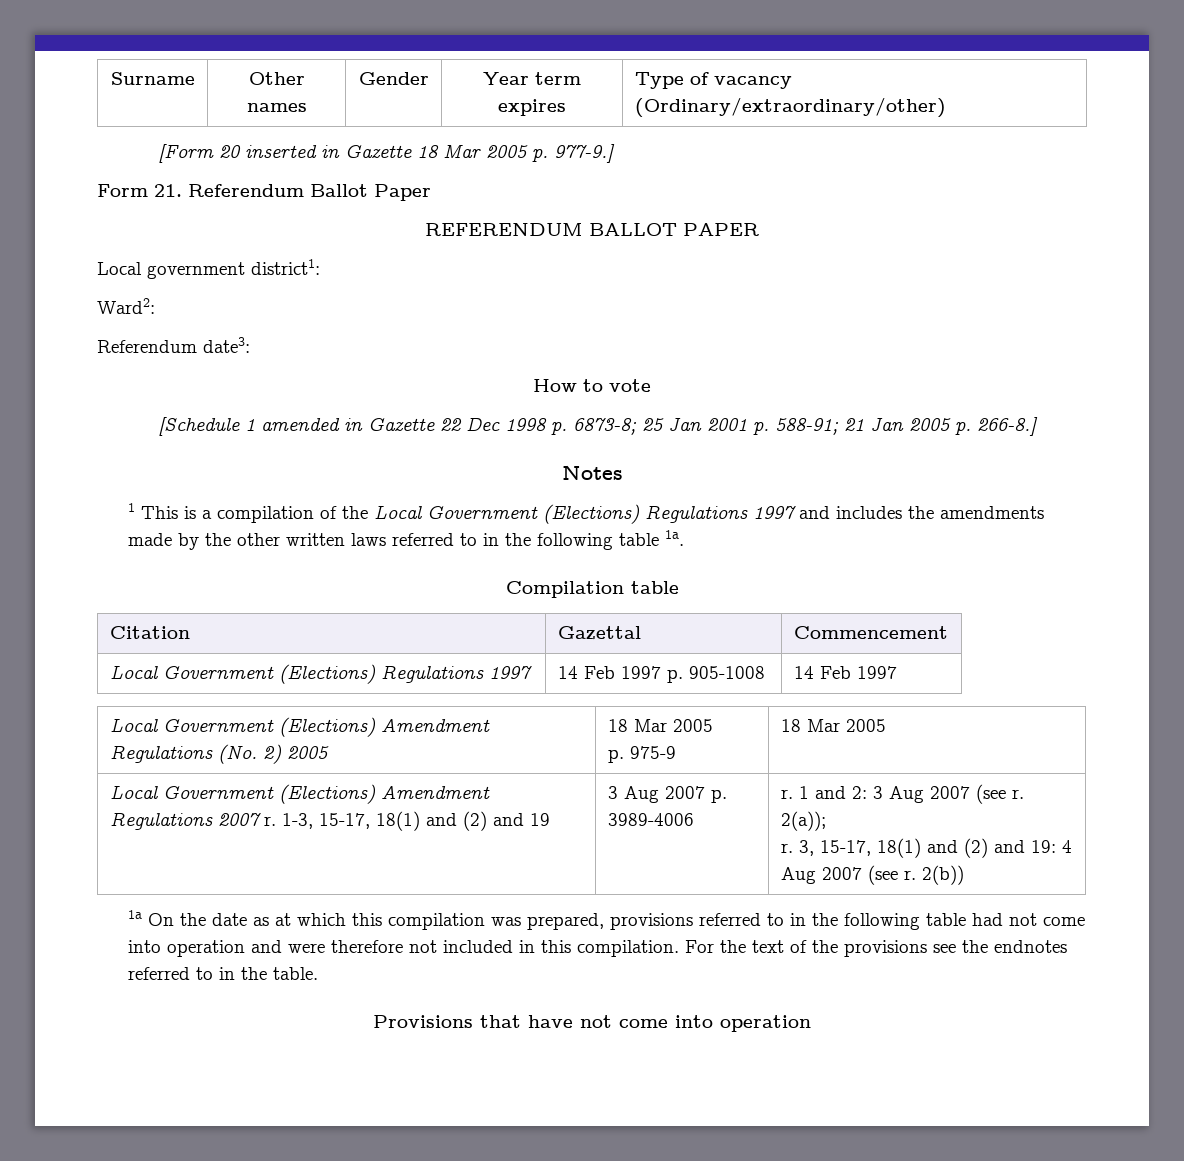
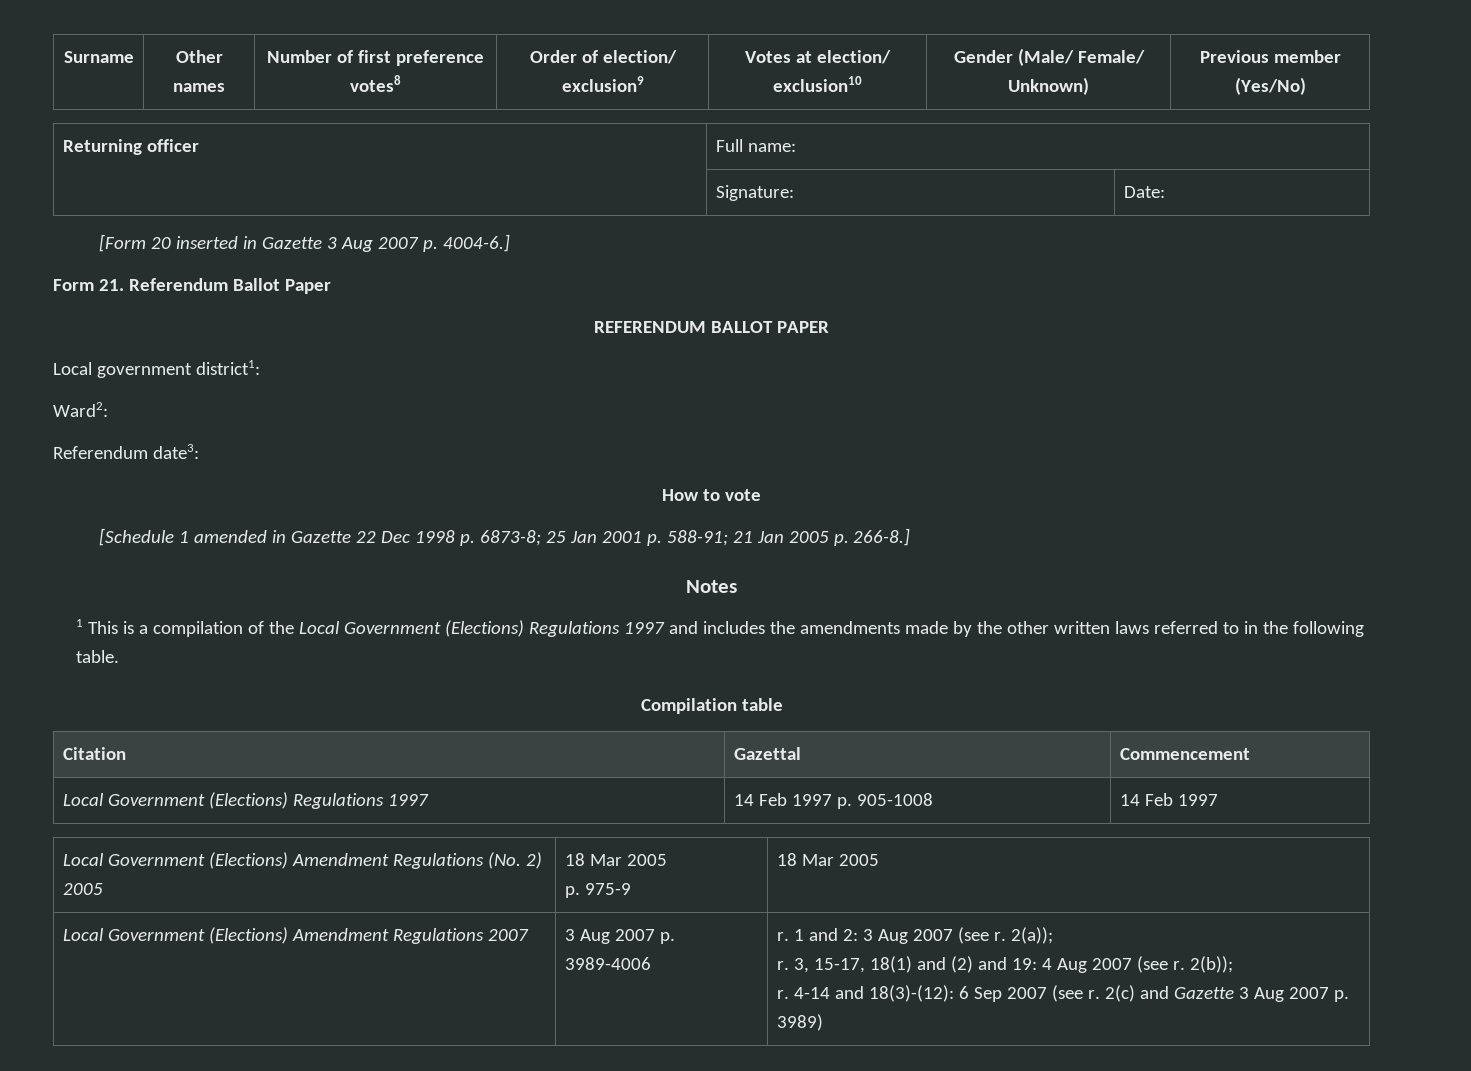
- Surname | Other names | Gender | Year term expires | Type of vacancy (Ordinary/extraordinary/other)
+ Surname | Other names | Number of first preference votes8 | Order of election/ exclusion9 | Votes at election/ exclusion10 | Gender (Male/ Female/ Unknown) | Previous member (Yes/No)
+ Returning officer | Full name:
+ | Signature: | Date:
- [Form 20 inserted in Gazette 18 Mar 2005 p. 977-9.]
+ [Form 20 inserted in Gazette 3 Aug 2007 p. 4004-6.]
- 1 This is a compilation of the Local Government (Elections) Regulations 1997 and includes the amendments made by the other written laws referred to in the following table 1a.
+ 1 This is a compilation of the Local Government (Elections) Regulations 1997 and includes the amendments made by the other written laws referred to in the following table.
- Local Government (Elections) Amendment Regulations 2007 r. 1-3, 15-17, 18(1) and (2) and 19
+ Local Government (Elections) Amendment Regulations 2007
- 2(b))
- 1a On the date as at which this compilation was prepared, provisions referred to in the following table had not come into operation and were therefore not included in this compilation. For the text of the provisions see the endnotes referred to in the table.
- Provisions that have not come into operation
+ 2(b));
+ r. 4-14 and 18(3)-(12): 6 Sep 2007 (see r. 2(c) and Gazette 3 Aug 2007 p. 3989)

